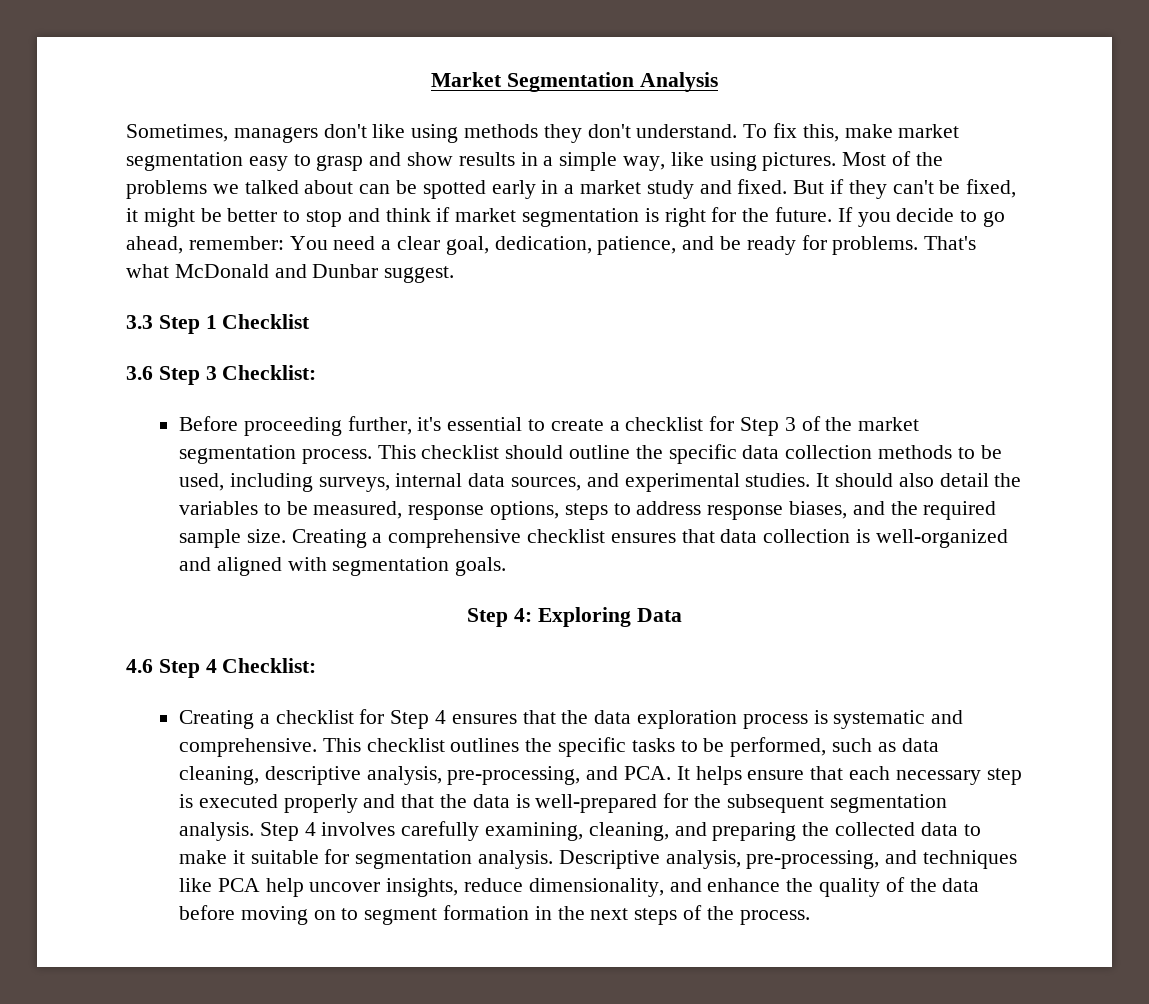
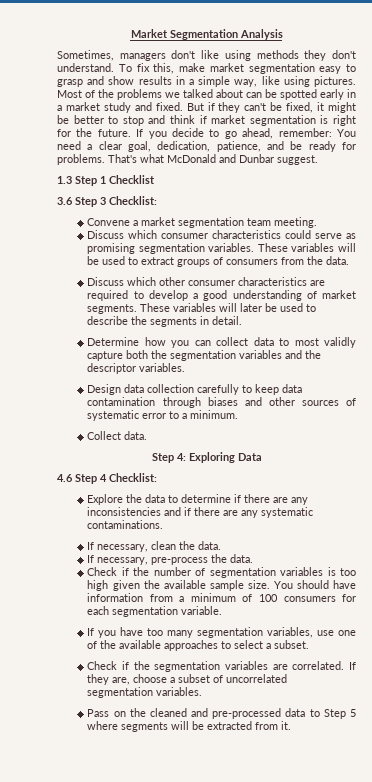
- 3.3 Step 1 Checklist
+ 1.3 Step 1 Checklist
- Before proceeding further, it's essential to create a checklist for Step 3 of the market segmentation process. This checklist should outline the specific data collection methods to be used, including surveys, internal data sources, and experimental studies. It should also detail the variables to be measured, response options, steps to address response biases, and the required sample size. Creating a comprehensive checklist ensures that data collection is well-organized and aligned with segmentation goals.
+ Convene a market segmentation team meeting.
+ Discuss which consumer characteristics could serve as promising segmentation variables. These variables will be used to extract groups of consumers from the data.
+ Discuss which other consumer characteristics are required to develop a good understanding of market segments. These variables will later be used to describe the segments in detail.
+ Determine how you can collect data to most validly capture both the segmentation variables and the descriptor variables.
+ Design data collection carefully to keep data contamination through biases and other sources of systematic error to a minimum.
+ Collect data.
- Creating a checklist for Step 4 ensures that the data exploration process is systematic and comprehensive. This checklist outlines the specific tasks to be performed, such as data cleaning, descriptive analysis, pre-processing, and PCA. It helps ensure that each necessary step is executed properly and that the data is well-prepared for the subsequent segmentation analysis. Step 4 involves carefully examining, cleaning, and preparing the collected data to make it suitable for segmentation analysis. Descriptive analysis, pre-processing, and techniques like PCA help uncover insights, reduce dimensionality, and enhance the quality of the data before moving on to segment formation in the next steps of the process.
+ Explore the data to determine if there are any inconsistencies and if there are any systematic contaminations.
+ If necessary, clean the data.
+ If necessary, pre-process the data.
+ Check if the number of segmentation variables is too high given the available sample size. You should have information from a minimum of 100 consumers for each segmentation variable.
+ If you have too many segmentation variables, use one of the available approaches to select a subset.
+ Check if the segmentation variables are correlated. If they are, choose a subset of uncorrelated segmentation variables.
+ Pass on the cleaned and pre-processed data to Step 5 where segments will be extracted from it.

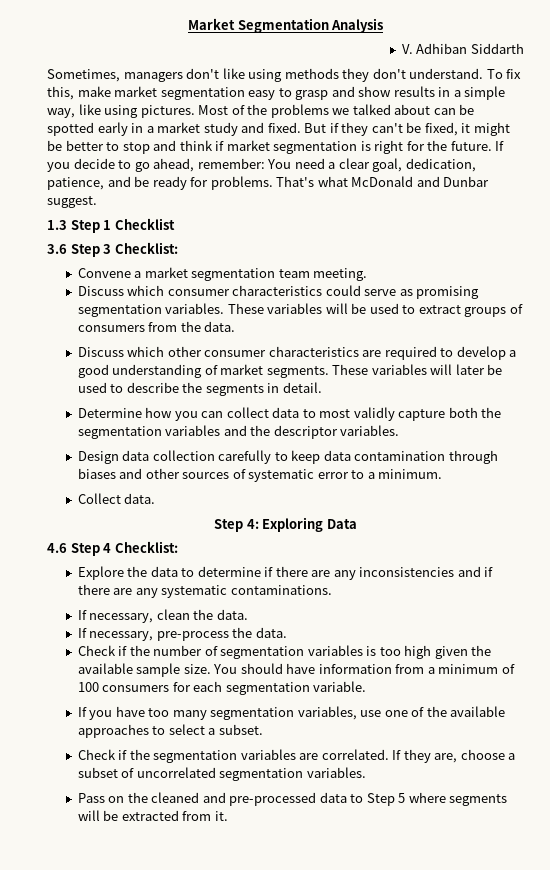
+ V. Adhiban Siddarth

